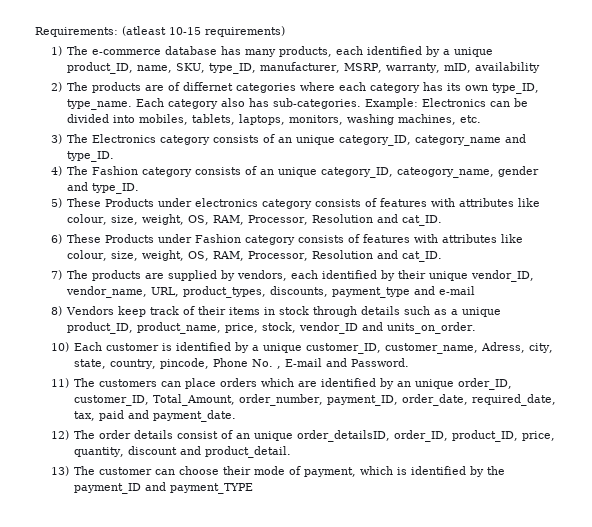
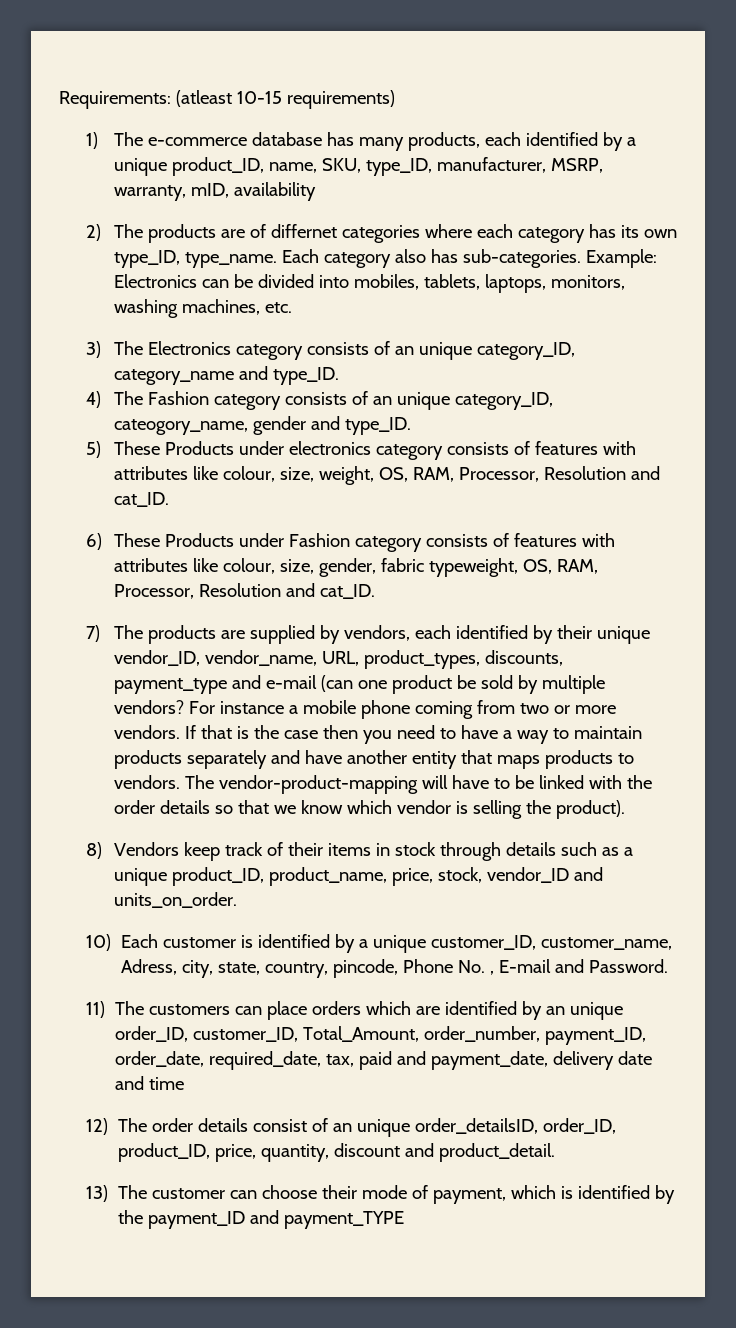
- 6) These Products under Fashion category consists of features with attributes like colour, size, weight, OS, RAM, Processor, Resolution and cat_ID.
+ 6) These Products under Fashion category consists of features with attributes like colour, size, gender, fabric typeweight, OS, RAM, Processor, Resolution and cat_ID.
- 7) The products are supplied by vendors, each identified by their unique vendor_ID, vendor_name, URL, product_types, discounts, payment_type and e-mail
+ 7) The products are supplied by vendors, each identified by their unique vendor_ID, vendor_name, URL, product_types, discounts, payment_type and e-mail (can one product be sold by multiple vendors? For instance a mobile phone coming from two or more vendors. If that is the case then you need to have a way to maintain products separately and have another entity that maps products to vendors. The vendor-product-mapping will have to be linked with the order details so that we know which vendor is selling the product).
- 11) The customers can place orders which are identified by an unique order_ID, customer_ID, Total_Amount, order_number, payment_ID, order_date, required_date, tax, paid and payment_date.
+ 11) The customers can place orders which are identified by an unique order_ID, customer_ID, Total_Amount, order_number, payment_ID, order_date, required_date, tax, paid and payment_date, delivery date and time

